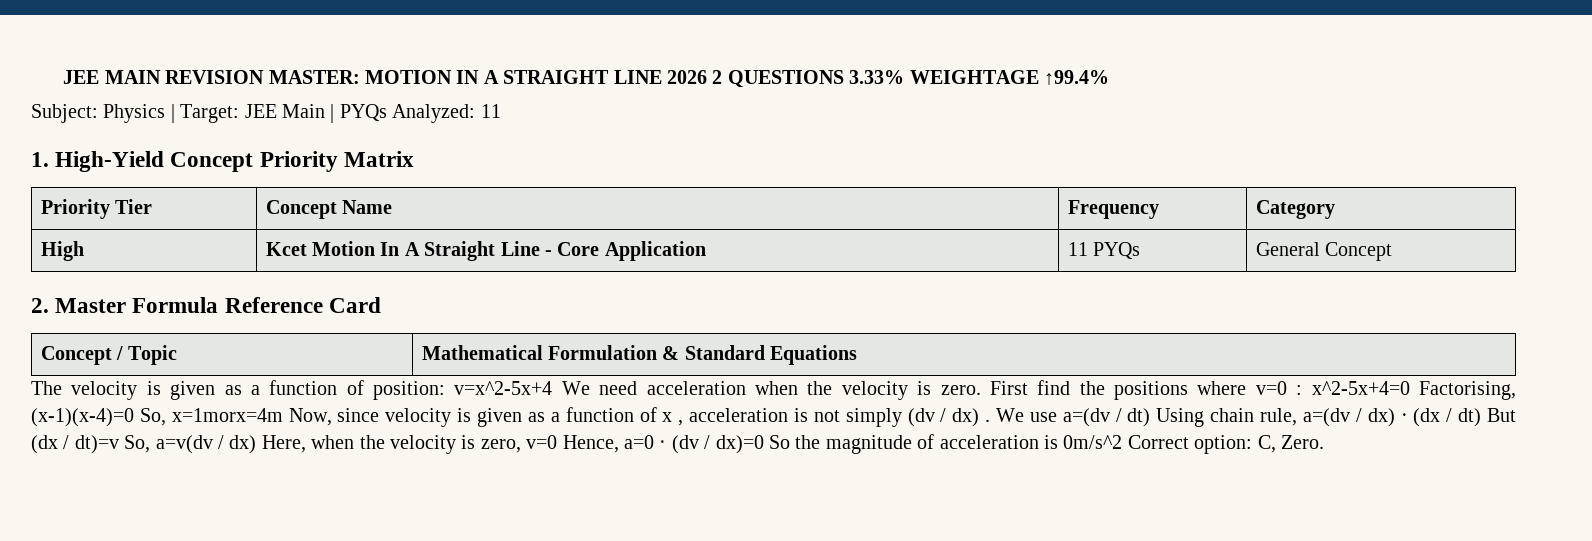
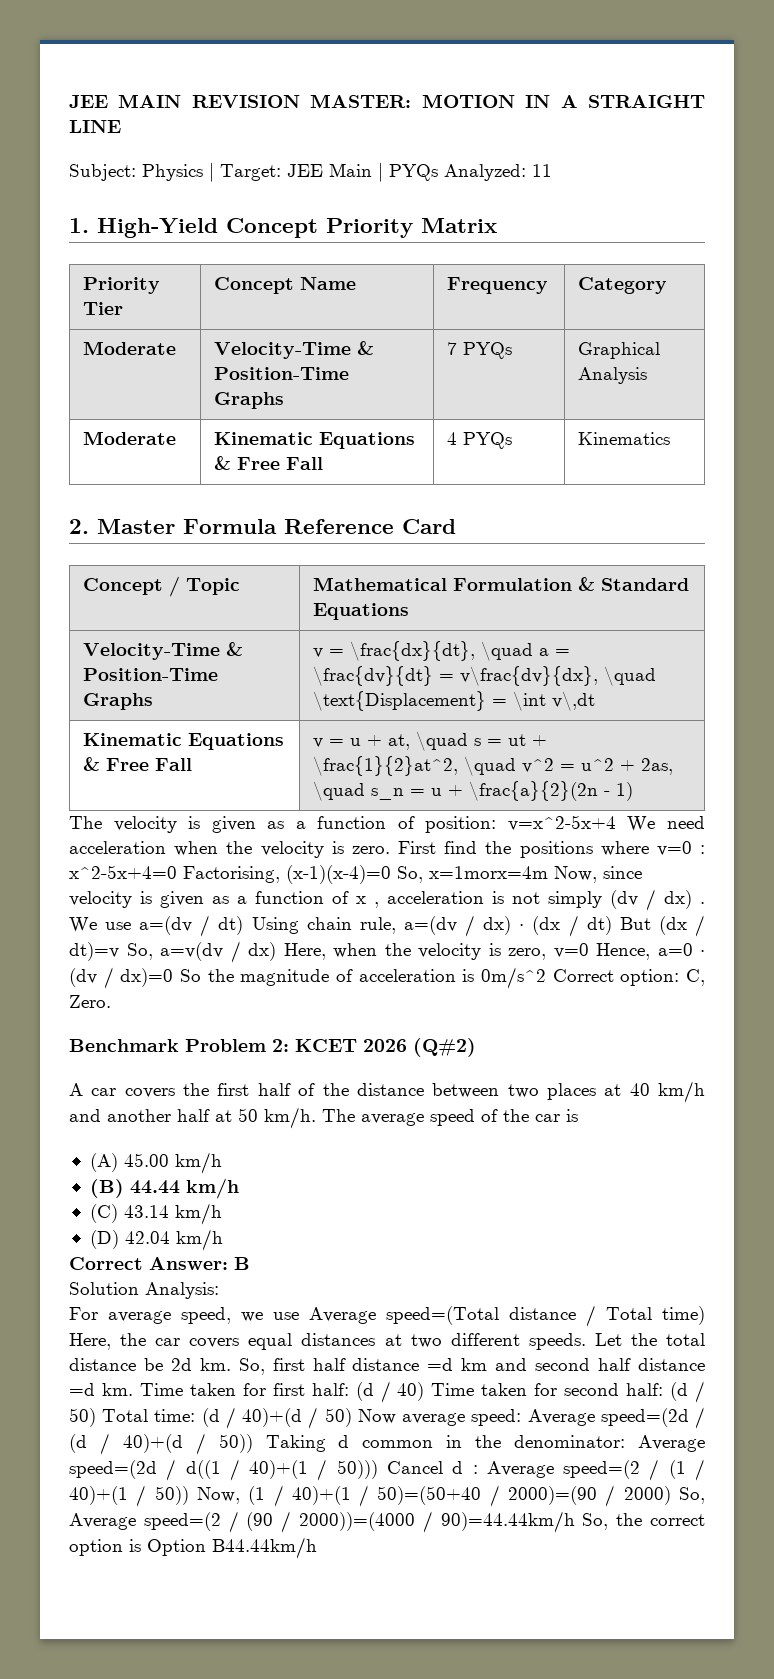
- JEE MAIN REVISION MASTER: MOTION IN A STRAIGHT LINE 2026 2 QUESTIONS 3.33% WEIGHTAGE ↑99.4%
+ JEE MAIN REVISION MASTER: MOTION IN A STRAIGHT LINE
- High | Kcet Motion In A Straight Line - Core Application | 11 PYQs | General Concept
+ Moderate | Velocity-Time & Position-Time Graphs | 7 PYQs | Graphical Analysis
+ Moderate | Kinematic Equations & Free Fall | 4 PYQs | Kinematics
+ Velocity-Time & Position-Time Graphs | v = \frac{dx}{dt}, \quad a = \frac{dv}{dt} = v\frac{dv}{dx}, \quad \text{Displacement} = \int v\,dt
+ Kinematic Equations & Free Fall | v = u + at, \quad s = ut + \frac{1}{2}at^2, \quad v^2 = u^2 + 2as, \quad s_n = u + \frac{a}{2}(2n - 1)
+ Benchmark Problem 2: KCET 2026 (Q#2)
+ A car covers the first half of the distance between two places at 40 km/h and another half at 50 km/h. The average speed of the car is
+ (A) 45.00 km/h
+ (B) 44.44 km/h
+ (C) 43.14 km/h
+ (D) 42.04 km/h
+ Correct Answer: B
+ Solution Analysis:
+ For average speed, we use Average speed=(Total distance / Total time) Here, the car covers equal distances at two different speeds. Let the total distance be 2d km. So, first half distance =d km and second half distance =d km. Time taken for first half: (d / 40) Time taken for second half: (d / 50) Total time: (d / 40)+(d / 50) Now average speed: Average speed=(2d / (d / 40)+(d / 50)) Taking d common in the denominator: Average speed=(2d / d((1 / 40)+(1 / 50))) Cancel d : Average speed=(2 / (1 / 40)+(1 / 50)) Now, (1 / 40)+(1 / 50)=(50+40 / 2000)=(90 / 2000) So, Average speed=(2 / (90 / 2000))=(4000 / 90)=44.44km/h So, the correct option is Option B44.44km/h

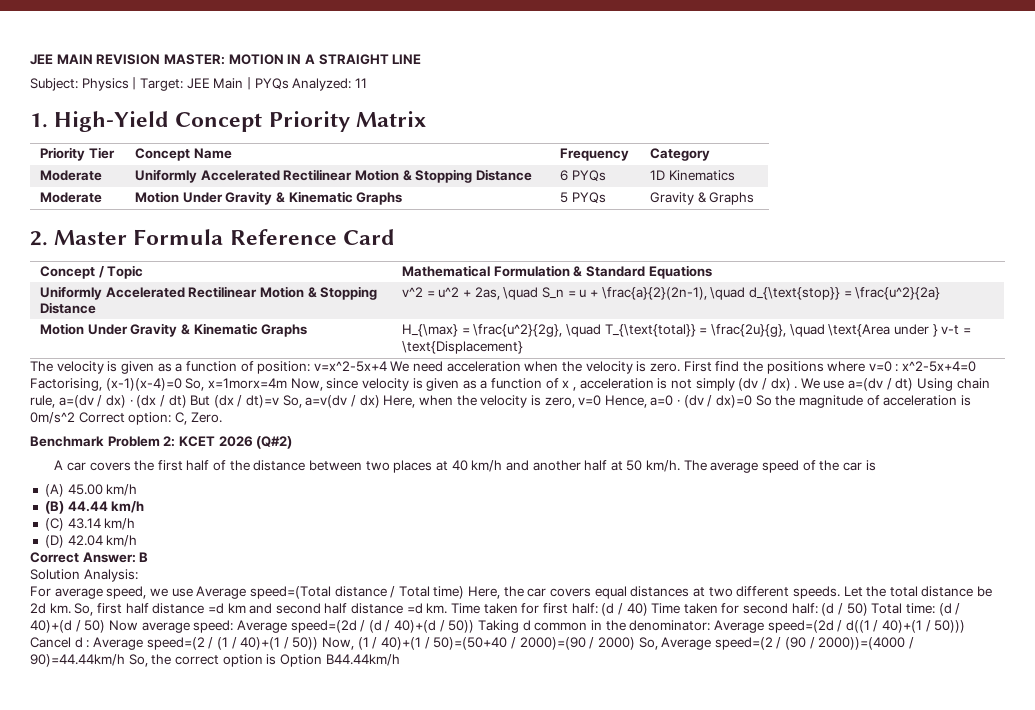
- Moderate | Velocity-Time & Position-Time Graphs | 7 PYQs | Graphical Analysis
- Moderate | Kinematic Equations & Free Fall | 4 PYQs | Kinematics
+ Moderate | Uniformly Accelerated Rectilinear Motion & Stopping Distance | 6 PYQs | 1D Kinematics
+ Moderate | Motion Under Gravity & Kinematic Graphs | 5 PYQs | Gravity & Graphs
- Velocity-Time & Position-Time Graphs | v = \frac{dx}{dt}, \quad a = \frac{dv}{dt} = v\frac{dv}{dx}, \quad \text{Displacement} = \int v\,dt
- Kinematic Equations & Free Fall | v = u + at, \quad s = ut + \frac{1}{2}at^2, \quad v^2 = u^2 + 2as, \quad s_n = u + \frac{a}{2}(2n - 1)
+ Uniformly Accelerated Rectilinear Motion & Stopping Distance | v^2 = u^2 + 2as, \quad S_n = u + \frac{a}{2}(2n-1), \quad d_{\text{stop}} = \frac{u^2}{2a}
+ Motion Under Gravity & Kinematic Graphs | H_{\max} = \frac{u^2}{2g}, \quad T_{\text{total}} = \frac{2u}{g}, \quad \text{Area under } v-t = \text{Displacement}

